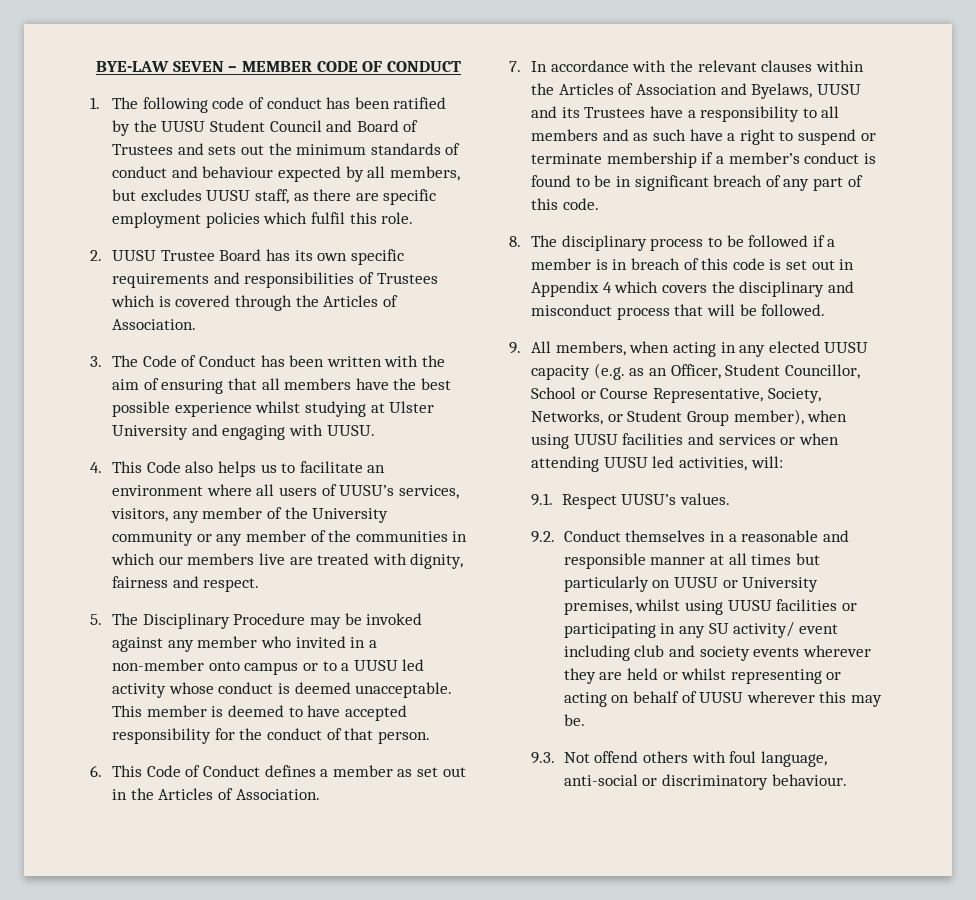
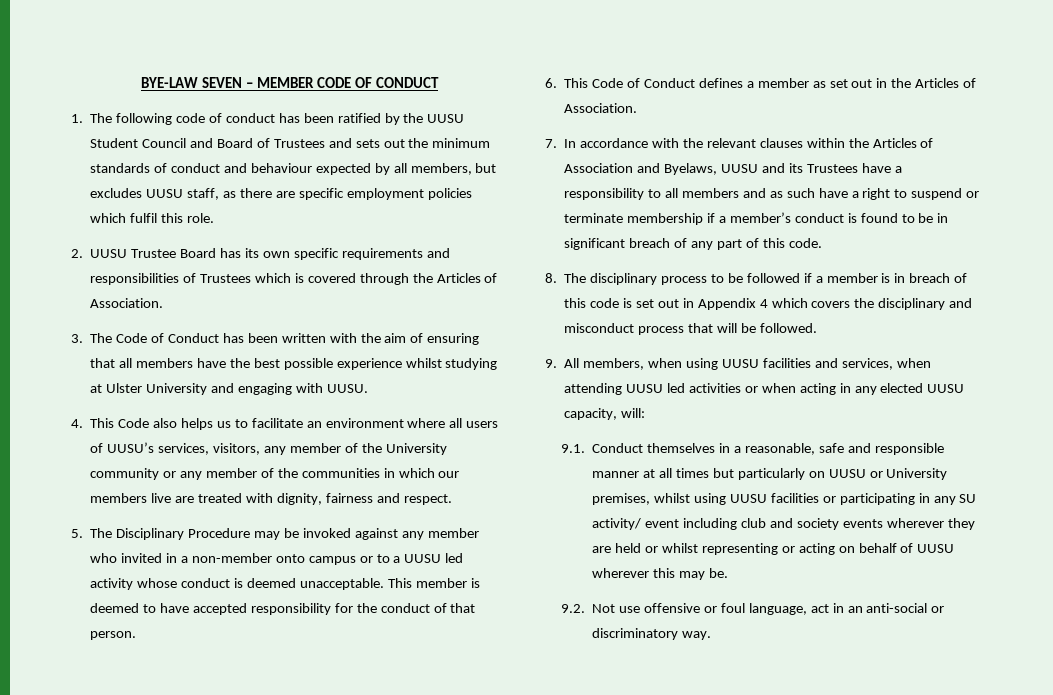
- 9. All members, when acting in any elected UUSU capacity (e.g. as an Officer, Student Councillor, School or Course Representative, Society, Networks, or Student Group member), when using UUSU facilities and services or when attending UUSU led activities, will:
- 9.1. Respect UUSU’s values.
- 9.2. Conduct themselves in a reasonable and responsible manner at all times but particularly on UUSU or University premises, whilst using UUSU facilities or participating in any SU activity/ event including club and society events wherever they are held or whilst representing or acting on behalf of UUSU wherever this may be.
+ 9. All members, when using UUSU facilities and services, when attending UUSU led activities or when acting in any elected UUSU capacity, will:
+ 9.1. Conduct themselves in a reasonable, safe and responsible manner at all times but particularly on UUSU or University premises, whilst using UUSU facilities or participating in any SU activity/ event including club and society events wherever they are held or whilst representing or acting on behalf of UUSU wherever this may be.
- 9.3. Not offend others with foul language, anti-social or discriminatory behaviour.
+ 9.2. Not use offensive or foul language, act in an anti-social or discriminatory way.

